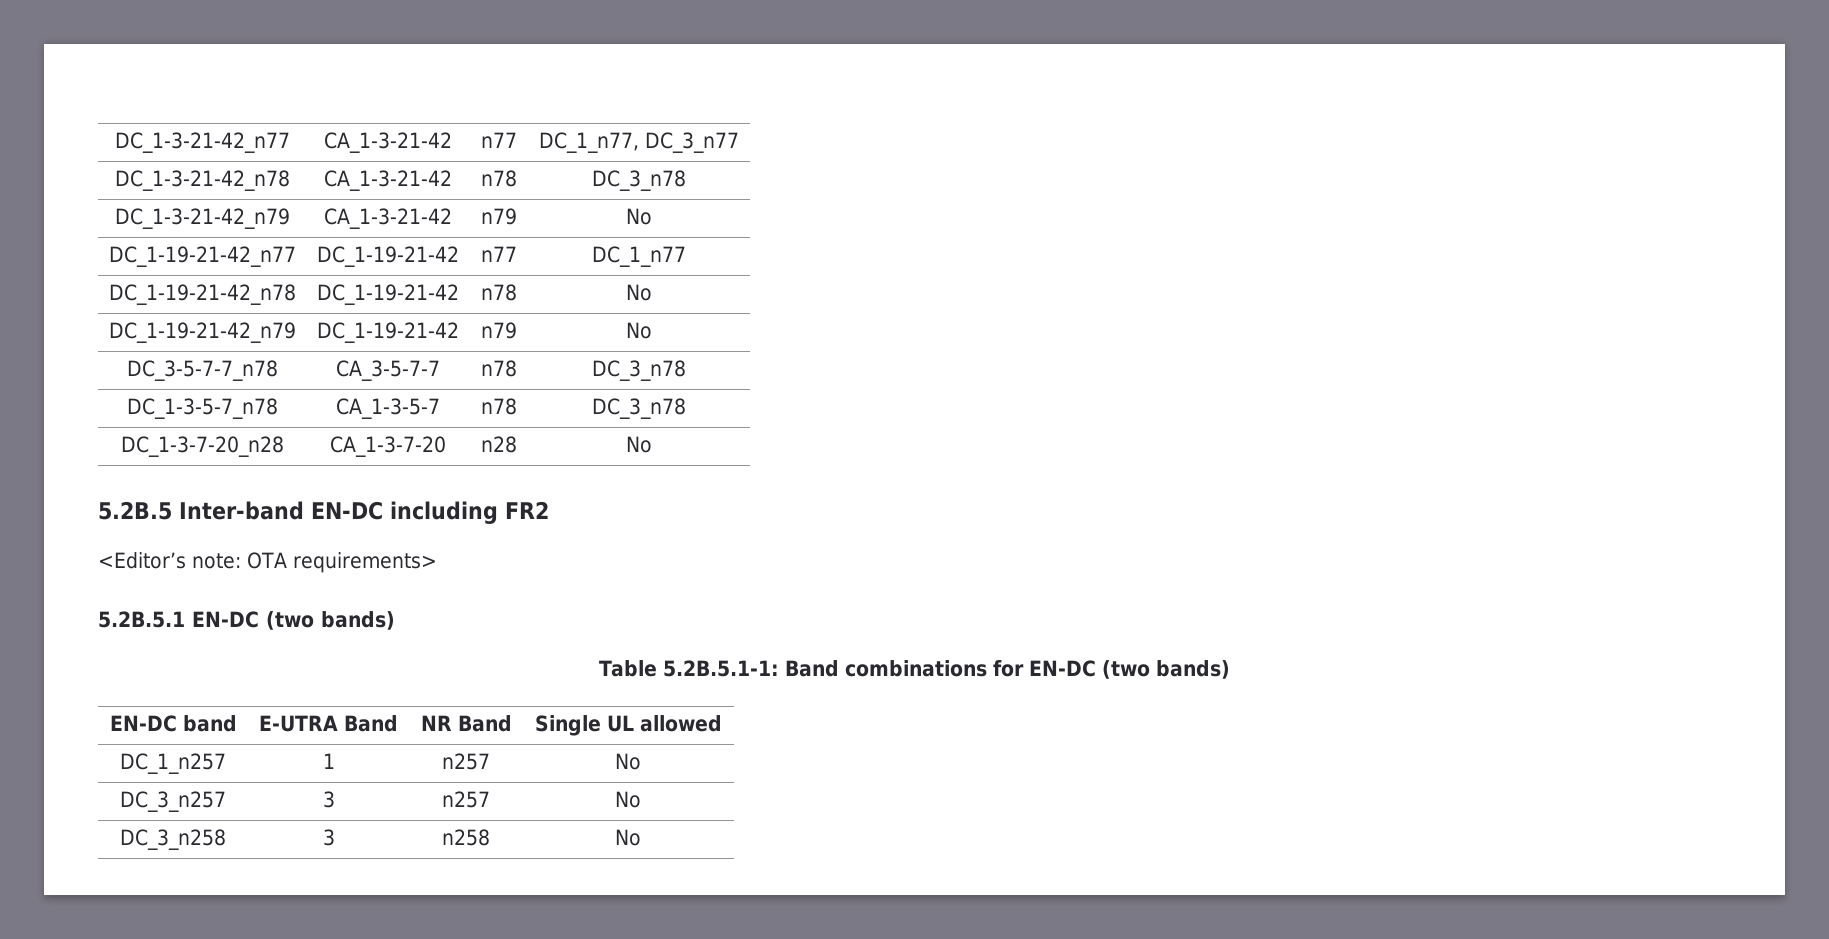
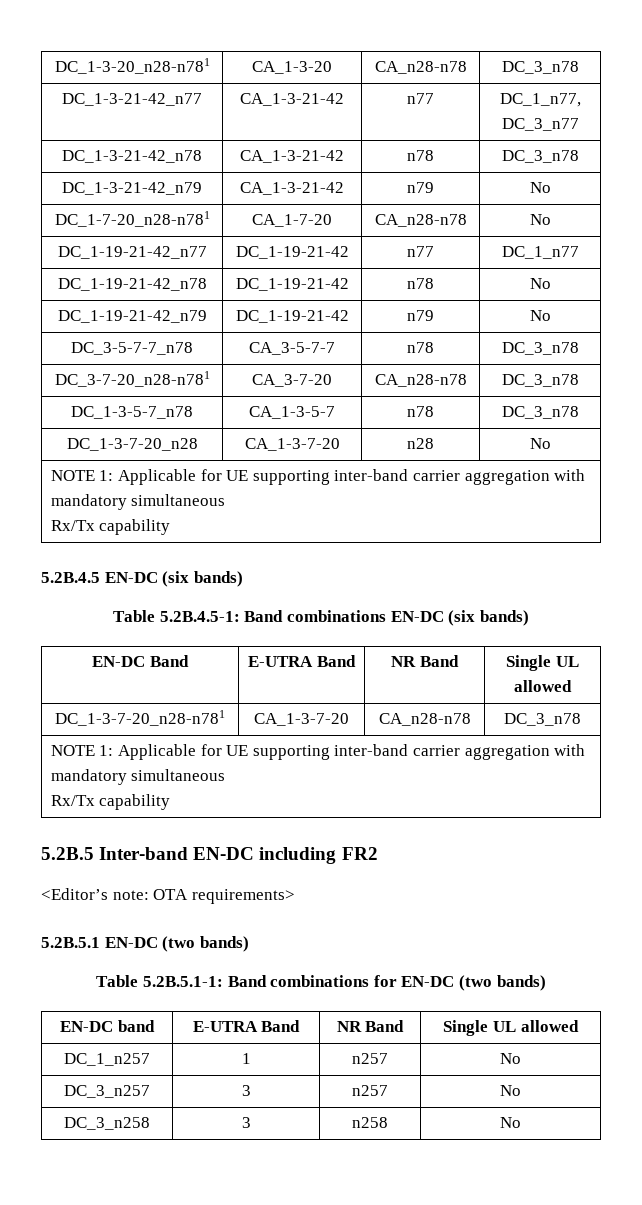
+ DC_1-3-20_n28-n781 | CA_1-3-20 | CA_n28-n78 | DC_3_n78
+ DC_1-7-20_n28-n781 | CA_1-7-20 | CA_n28-n78 | No
+ DC_3-7-20_n28-n781 | CA_3-7-20 | CA_n28-n78 | DC_3_n78
  DC_1-3-7-20_n28 | CA_1-3-7-20 | n28 | No
+ NOTE 1: Applicable for UE supporting inter-band carrier aggregation with mandatory simultaneous
+ Rx/Tx capability
+ 5.2B.4.5 EN-DC (six bands)
+ Table 5.2B.4.5-1: Band combinations EN-DC (six bands)
+ EN-DC Band | E-UTRA Band | NR Band | Single UL allowed
+ DC_1-3-7-20_n28-n781 | CA_1-3-7-20 | CA_n28-n78 | DC_3_n78
+ NOTE 1: Applicable for UE supporting inter-band carrier aggregation with mandatory simultaneous
+ Rx/Tx capability

